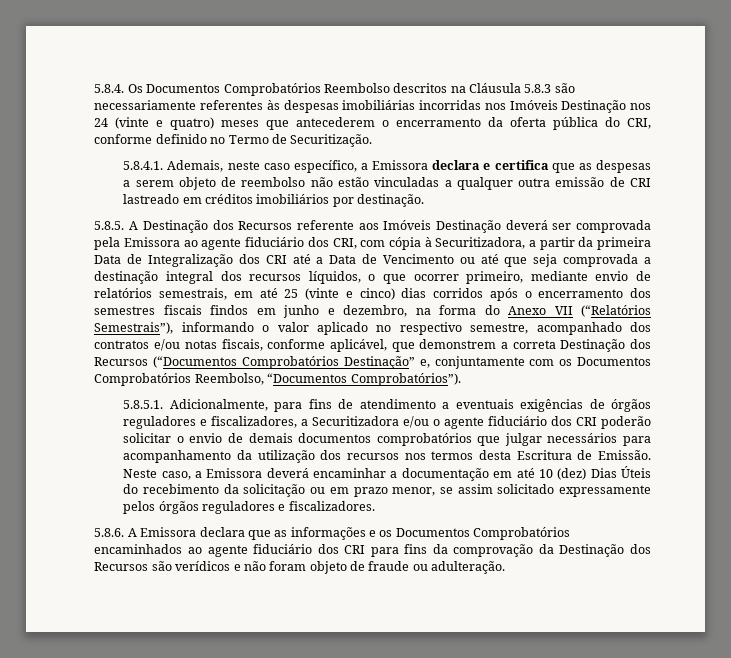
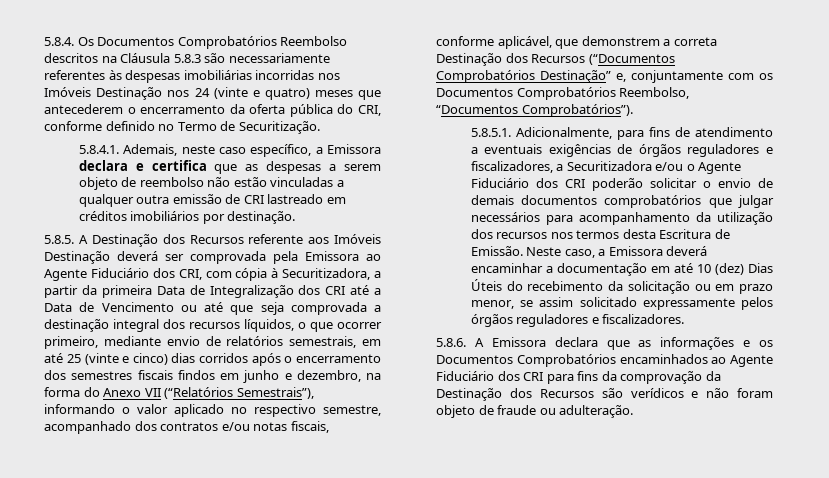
- 5.8.5. A Destinação dos Recursos referente aos Imóveis Destinação deverá ser comprovada pela Emissora ao agente fiduciário dos CRI, com cópia à Securitizadora, a partir da primeira Data de Integralização dos CRI até a Data de Vencimento ou até que seja comprovada a destinação integral dos recursos líquidos, o que ocorrer primeiro, mediante envio de relatórios semestrais, em até 25 (vinte e cinco) dias corridos após o encerramento dos semestres fiscais findos em junho e dezembro, na forma do Anexo VII (“Relatórios Semestrais”), informando o valor aplicado no respectivo semestre, acompanhado dos contratos e/ou notas fiscais, conforme aplicável, que demonstrem a correta Destinação dos Recursos (“Documentos Comprobatórios Destinação” e, conjuntamente com os Documentos Comprobatórios Reembolso, “Documentos Comprobatórios”).
+ 5.8.5. A Destinação dos Recursos referente aos Imóveis Destinação deverá ser comprovada pela Emissora ao Agente Fiduciário dos CRI, com cópia à Securitizadora, a partir da primeira Data de Integralização dos CRI até a Data de Vencimento ou até que seja comprovada a destinação integral dos recursos líquidos, o que ocorrer primeiro, mediante envio de relatórios semestrais, em até 25 (vinte e cinco) dias corridos após o encerramento dos semestres fiscais findos em junho e dezembro, na forma do Anexo VII (“Relatórios Semestrais”), informando o valor aplicado no respectivo semestre, acompanhado dos contratos e/ou notas fiscais, conforme aplicável, que demonstrem a correta Destinação dos Recursos (“Documentos Comprobatórios Destinação” e, conjuntamente com os Documentos Comprobatórios Reembolso, “Documentos Comprobatórios”).
- 5.8.5.1. Adicionalmente, para fins de atendimento a eventuais exigências de órgãos reguladores e fiscalizadores, a Securitizadora e/ou o agente fiduciário dos CRI poderão solicitar o envio de demais documentos comprobatórios que julgar necessários para acompanhamento da utilização dos recursos nos termos desta Escritura de Emissão.
+ 5.8.5.1. Adicionalmente, para fins de atendimento a eventuais exigências de órgãos reguladores e fiscalizadores, a Securitizadora e/ou o Agente Fiduciário dos CRI poderão solicitar o envio de demais documentos comprobatórios que julgar necessários para acompanhamento da utilização dos recursos nos termos desta Escritura de Emissão.
- 5.8.6. A Emissora declara que as informações e os Documentos Comprobatórios encaminhados ao agente fiduciário dos CRI para fins da comprovação da Destinação dos Recursos são verídicos e não foram objeto de fraude ou adulteração.
+ 5.8.6. A Emissora declara que as informações e os Documentos Comprobatórios encaminhados ao Agente Fiduciário dos CRI para fins da comprovação da Destinação dos Recursos são verídicos e não foram objeto de fraude ou adulteração.

